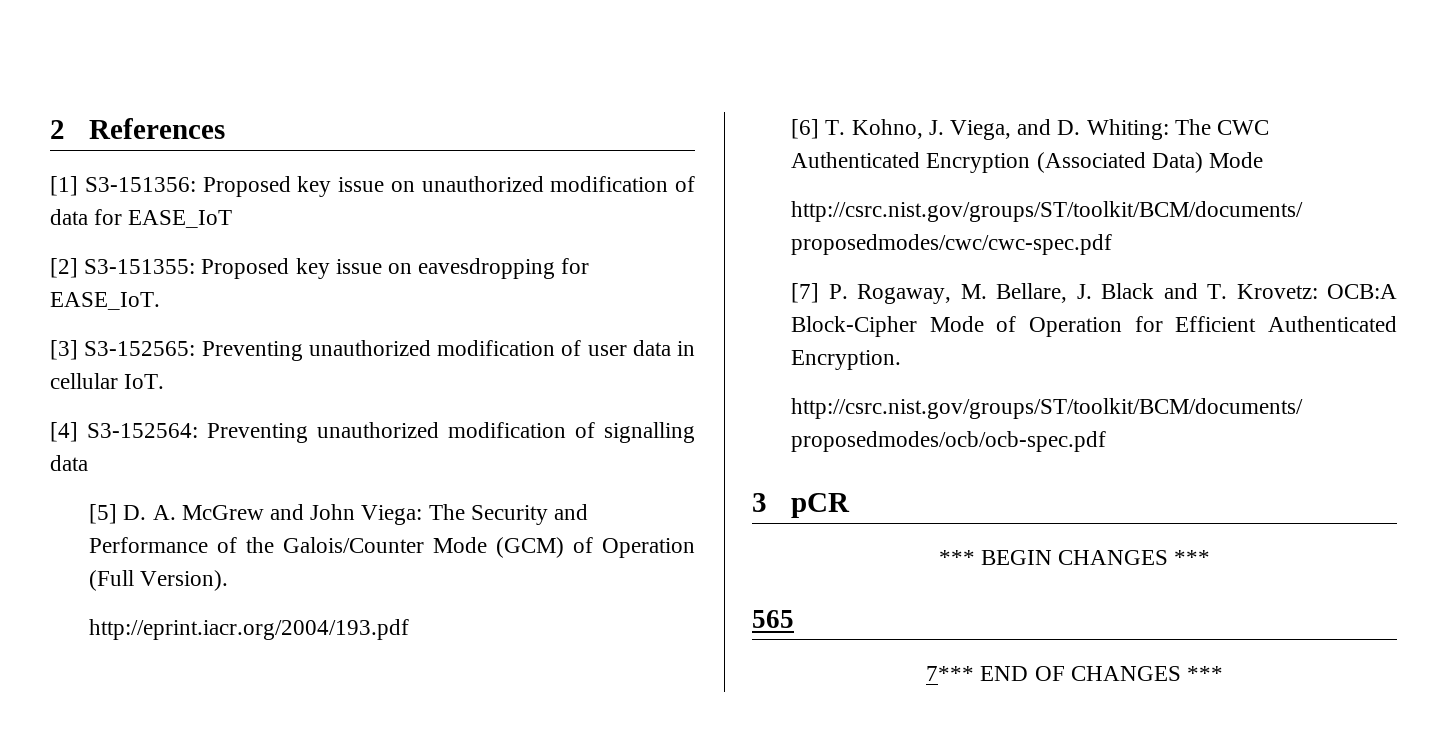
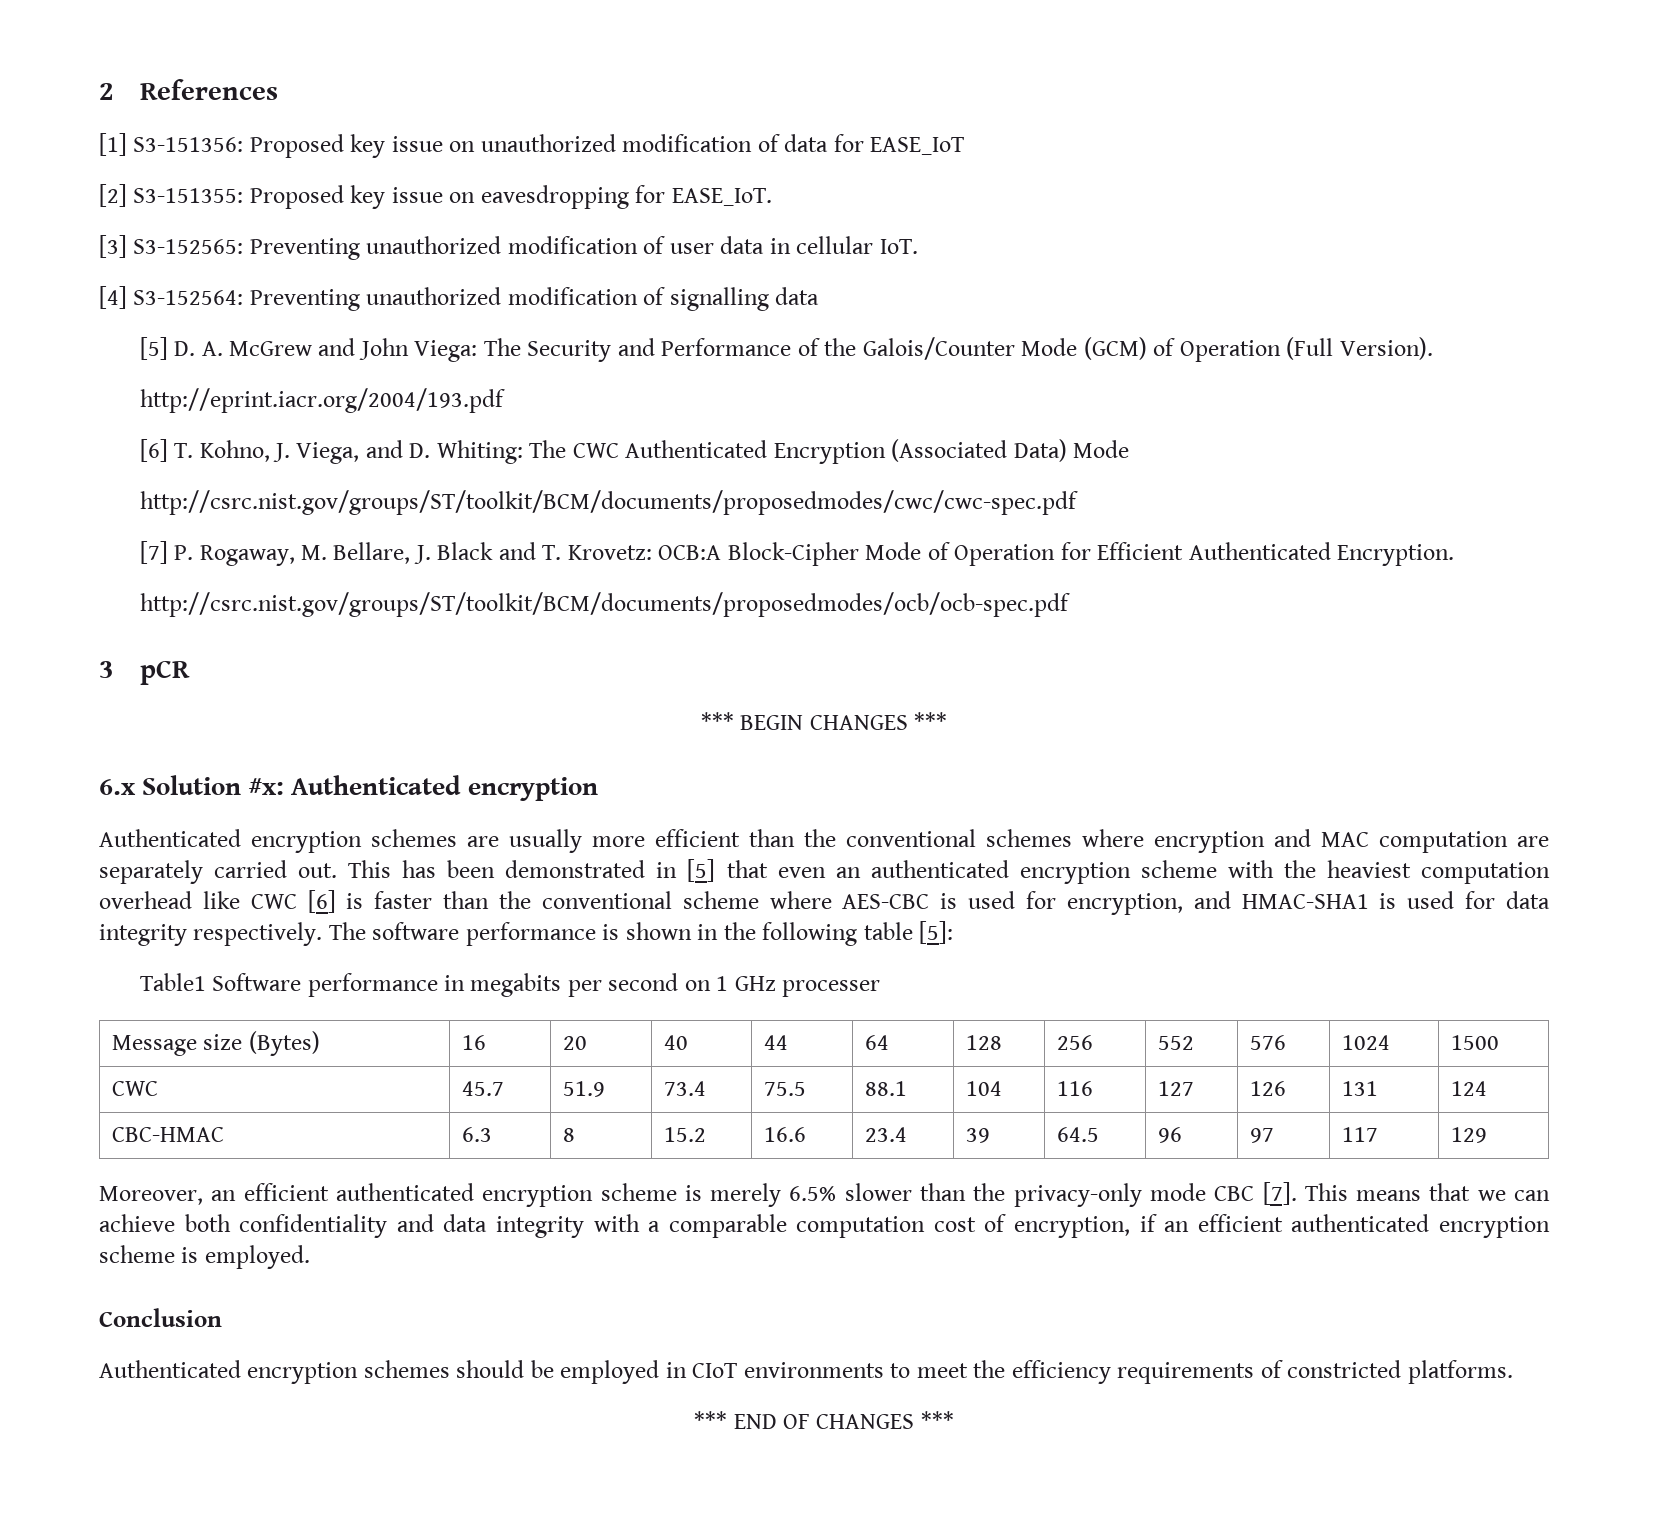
- 565
- 7*** END OF CHANGES ***
+ 6.x Solution #x: Authenticated encryption
+ Authenticated encryption schemes are usually more efficient than the conventional schemes where encryption and MAC computation are separately carried out. This has been demonstrated in [5] that even an authenticated encryption scheme with the heaviest computation overhead like CWC [6] is faster than the conventional scheme where AES-CBC is used for encryption, and HMAC-SHA1 is used for data integrity respectively. The software performance is shown in the following table [5]:
+ Table1 Software performance in megabits per second on 1 GHz processer
+ Message size (Bytes) | 16 | 20 | 40 | 44 | 64 | 128 | 256 | 552 | 576 | 1024 | 1500
+ CWC | 45.7 | 51.9 | 73.4 | 75.5 | 88.1 | 104 | 116 | 127 | 126 | 131 | 124
+ CBC-HMAC | 6.3 | 8 | 15.2 | 16.6 | 23.4 | 39 | 64.5 | 96 | 97 | 117 | 129
+ Moreover, an efficient authenticated encryption scheme is merely 6.5% slower than the privacy-only mode CBC [7]. This means that we can achieve both confidentiality and data integrity with a comparable computation cost of encryption, if an efficient authenticated encryption scheme is employed.
+ Conclusion
+ Authenticated encryption schemes should be employed in CIoT environments to meet the efficiency requirements of constricted platforms.
+ *** END OF CHANGES ***

